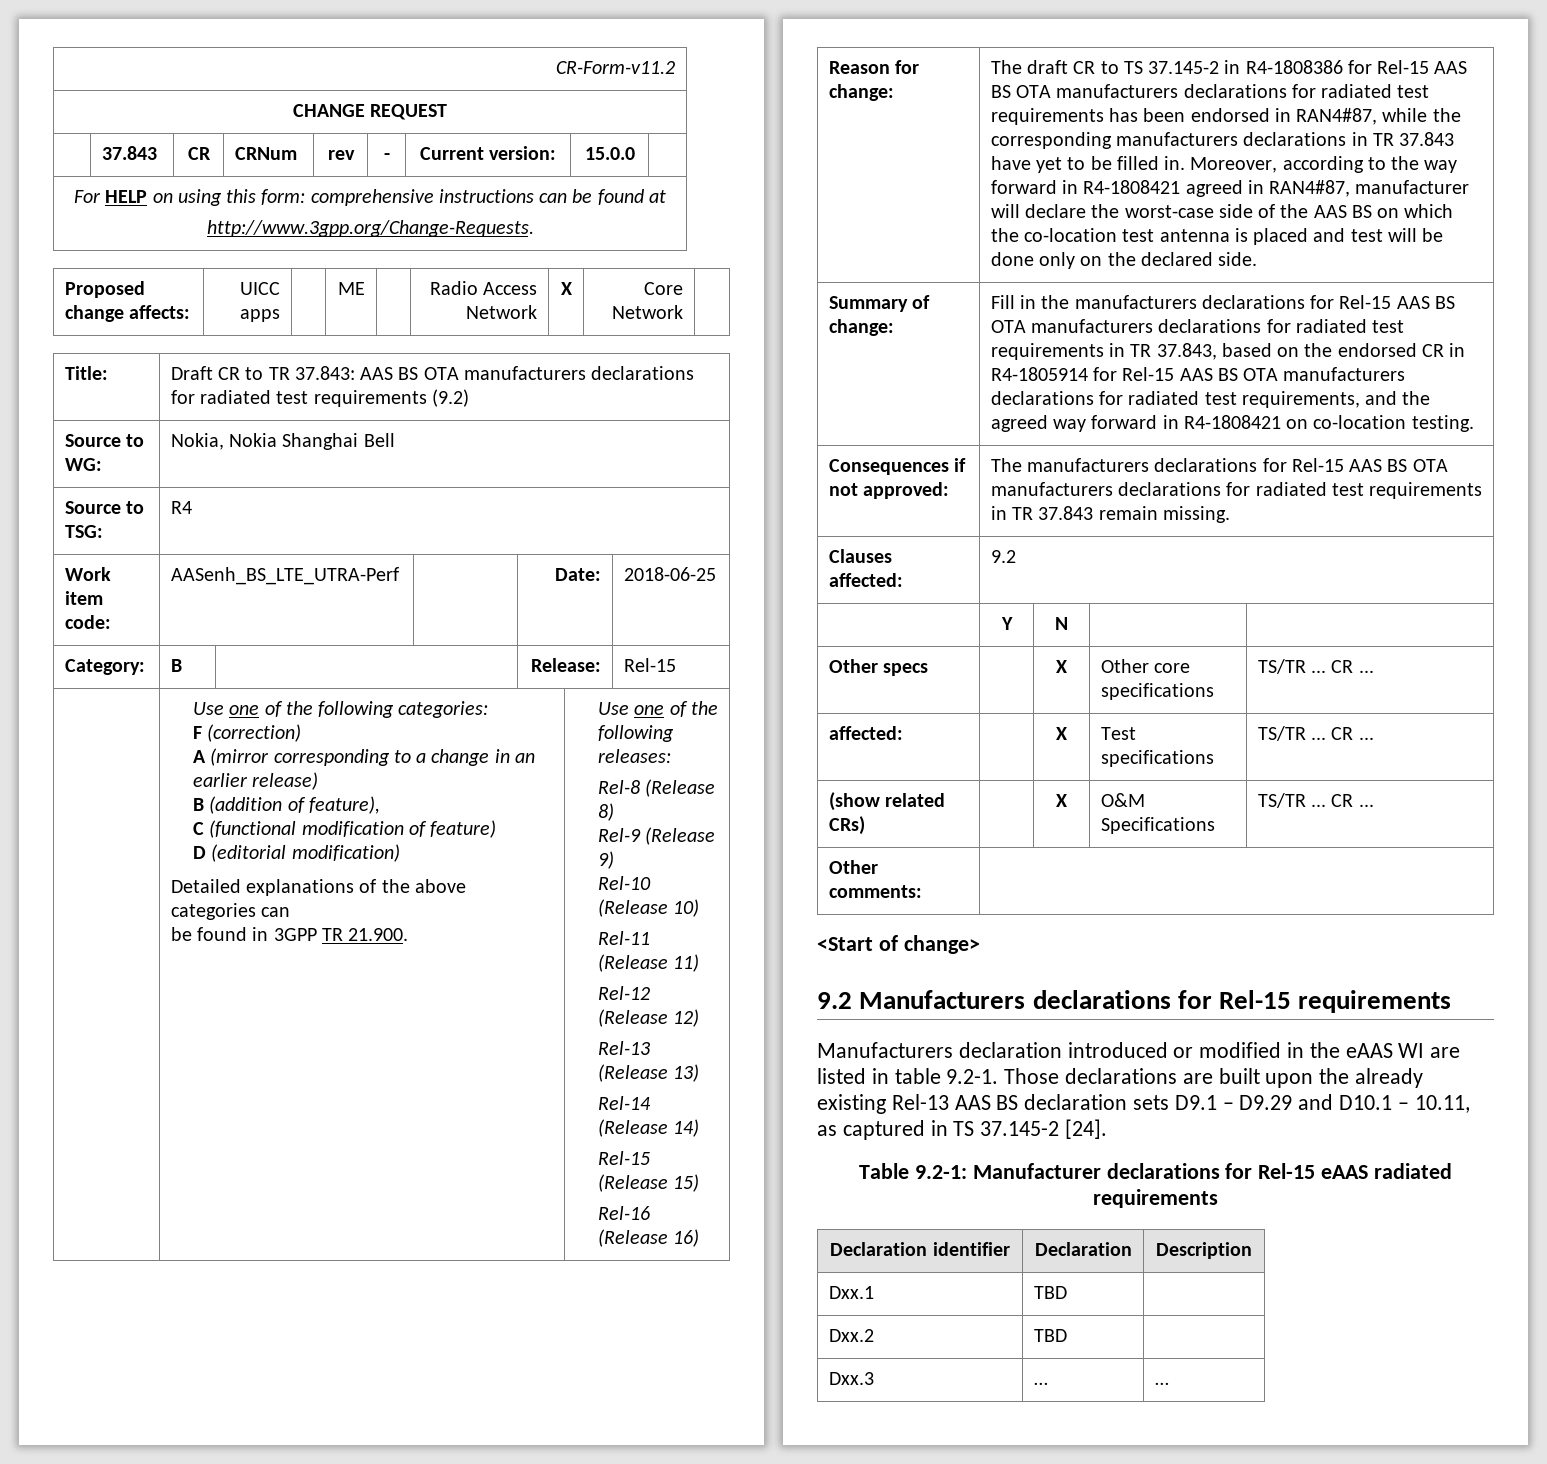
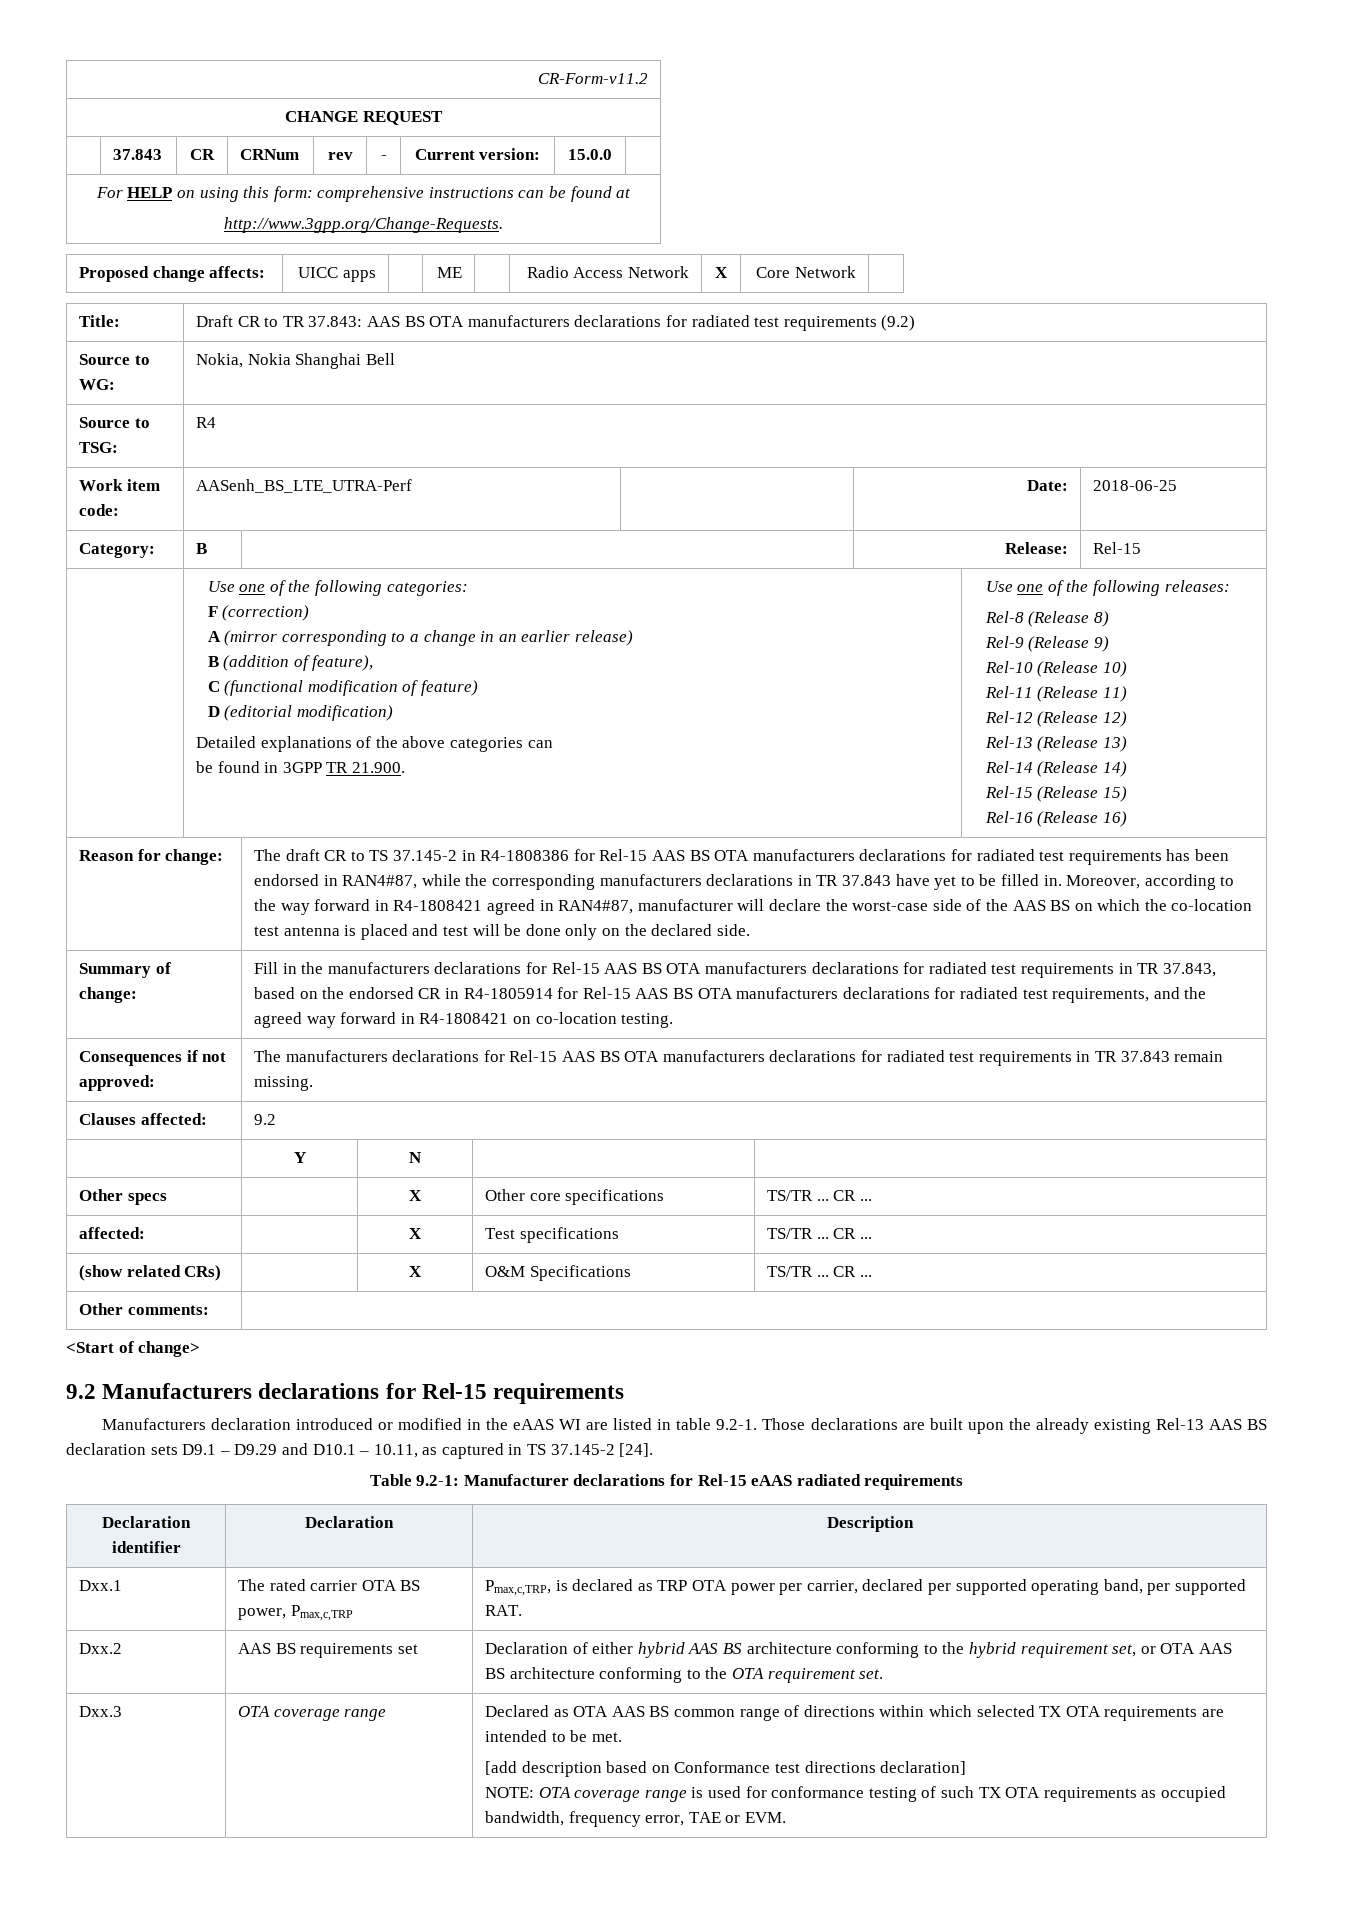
- Dxx.1 | TBD |
- Dxx.2 | TBD |
- Dxx.3 | … | …
+ Dxx.1 | The rated carrier OTA BS power, Pmax,c,TRP | Pmax,c,TRP, is declared as TRP OTA power per carrier, declared per supported operating band, per supported RAT.
+ Dxx.2 | AAS BS requirements set | Declaration of either hybrid AAS BS architecture conforming to the hybrid requirement set, or OTA AAS BS architecture conforming to the OTA requirement set.
+ Dxx.3 | OTA coverage range | Declared as OTA AAS BS common range of directions within which selected TX OTA requirements are intended to be met.
+ [add description based on Conformance test directions declaration]
+ NOTE: OTA coverage range is used for conformance testing of such TX OTA requirements as occupied bandwidth, frequency error, TAE or EVM.

